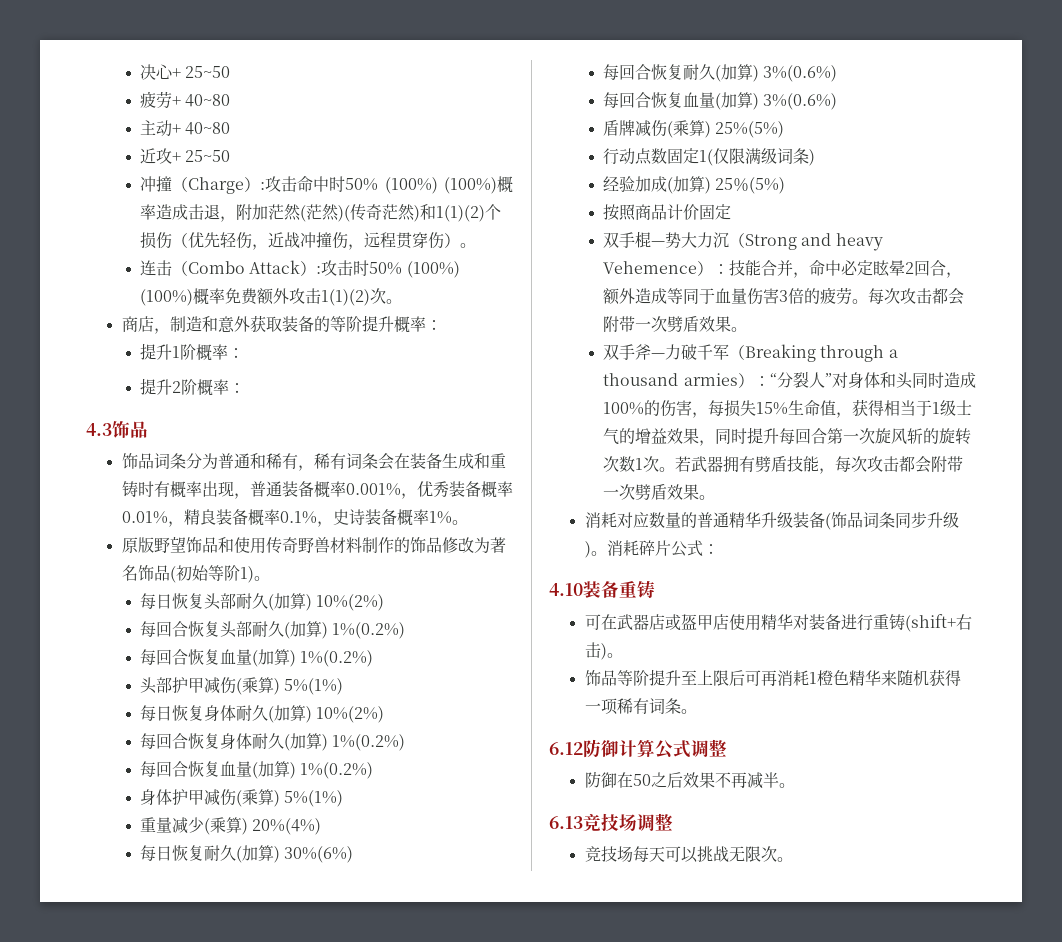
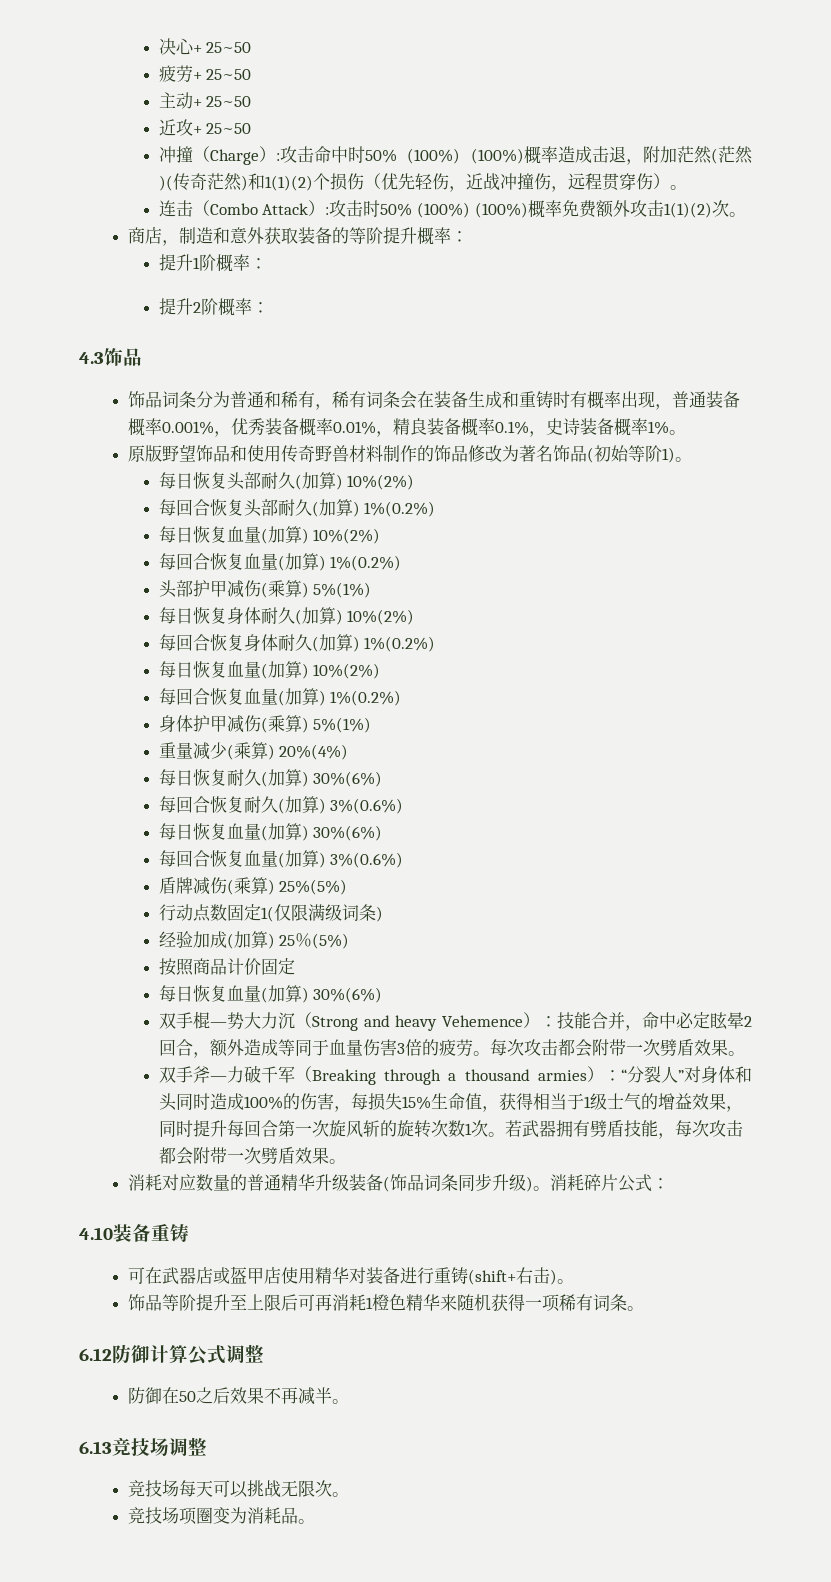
- 疲劳+ 40~80
+ 疲劳+ 25~50
- 主动+ 40~80
+ 主动+ 25~50
  每回合恢复头部耐久(加算) 1%(0.2%)
+ 每日恢复血量(加算) 10%(2%)
  每回合恢复身体耐久(加算) 1%(0.2%)
+ 每日恢复血量(加算) 10%(2%)
  每回合恢复耐久(加算) 3%(0.6%)
+ 每日恢复血量(加算) 30%(6%)
  按照商品计价固定
+ 每日恢复血量(加算) 30%(6%)
+ 竞技场项圈变为消耗品。

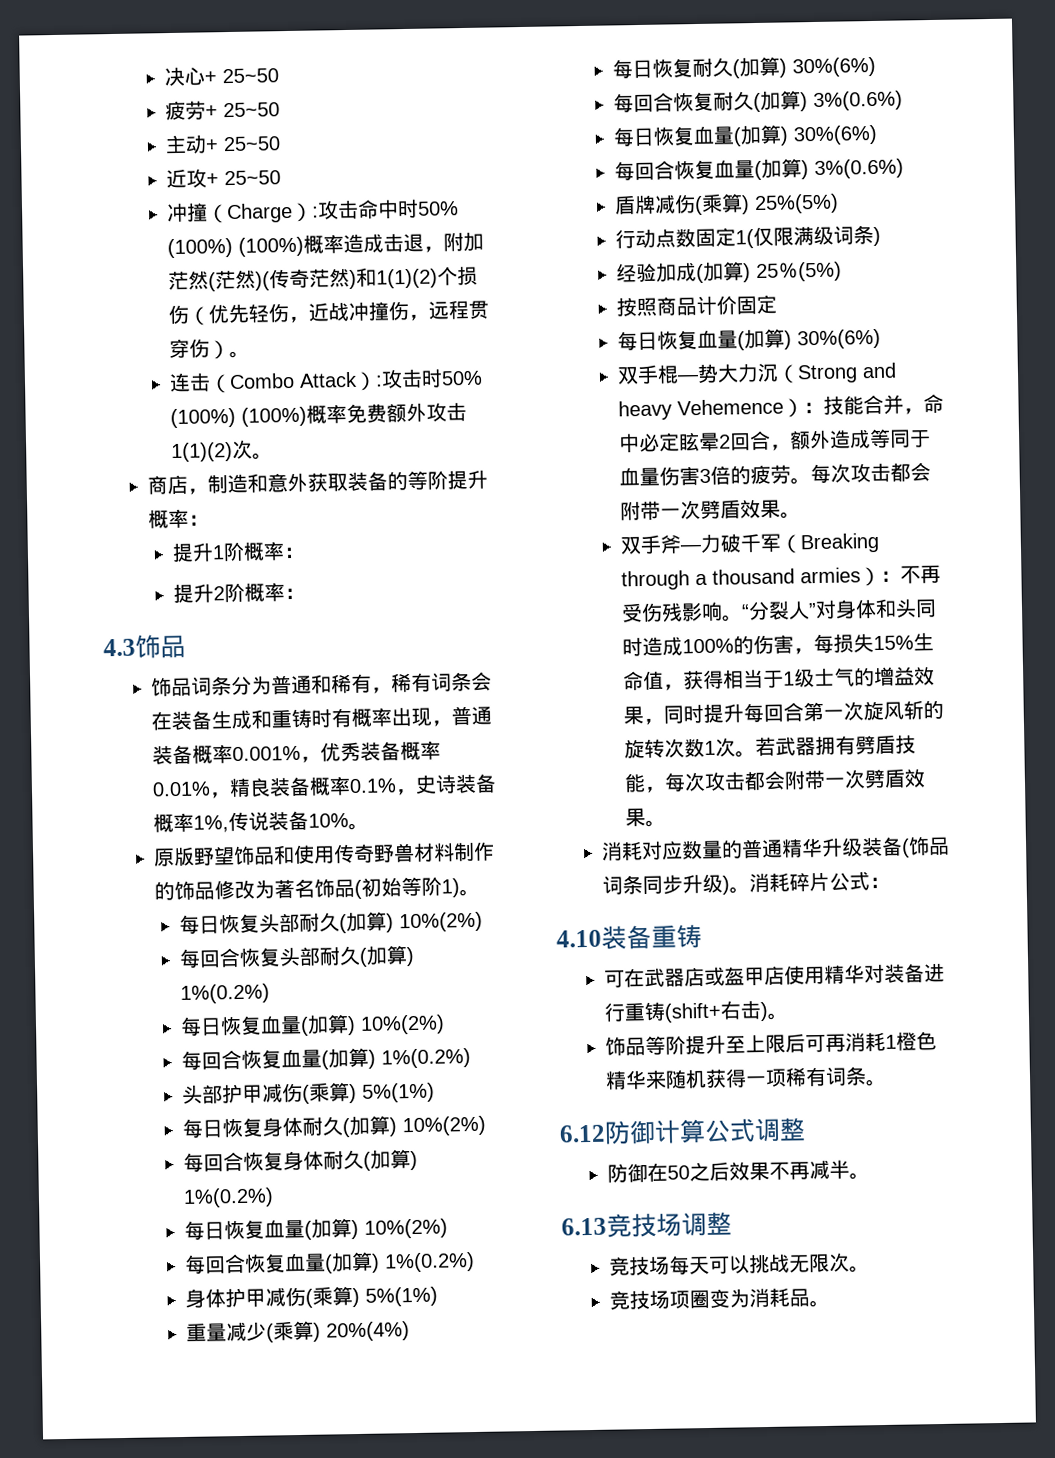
- 饰品词条分为普通和稀有，稀有词条会在装备生成和重铸时有概率出现，普通装备概率0.001%，优秀装备概率0.01%，精良装备概率0.1%，史诗装备概率1%。
+ 饰品词条分为普通和稀有，稀有词条会在装备生成和重铸时有概率出现，普通装备概率0.001%，优秀装备概率0.01%，精良装备概率0.1%，史诗装备概率1%,传说装备10%。
- 双手斧—力破千军（Breaking through a thousand armies）：“分裂人”对身体和头同时造成100%的伤害，每损失15%生命值，获得相当于1级士气的增益效果，同时提升每回合第一次旋风斩的旋转次数1次。
+ 双手斧—力破千军（Breaking through a thousand armies）：不再受伤残影响。“分裂人”对身体和头同时造成100%的伤害，每损失15%生命值，获得相当于1级士气的增益效果，同时提升每回合第一次旋风斩的旋转次数1次。

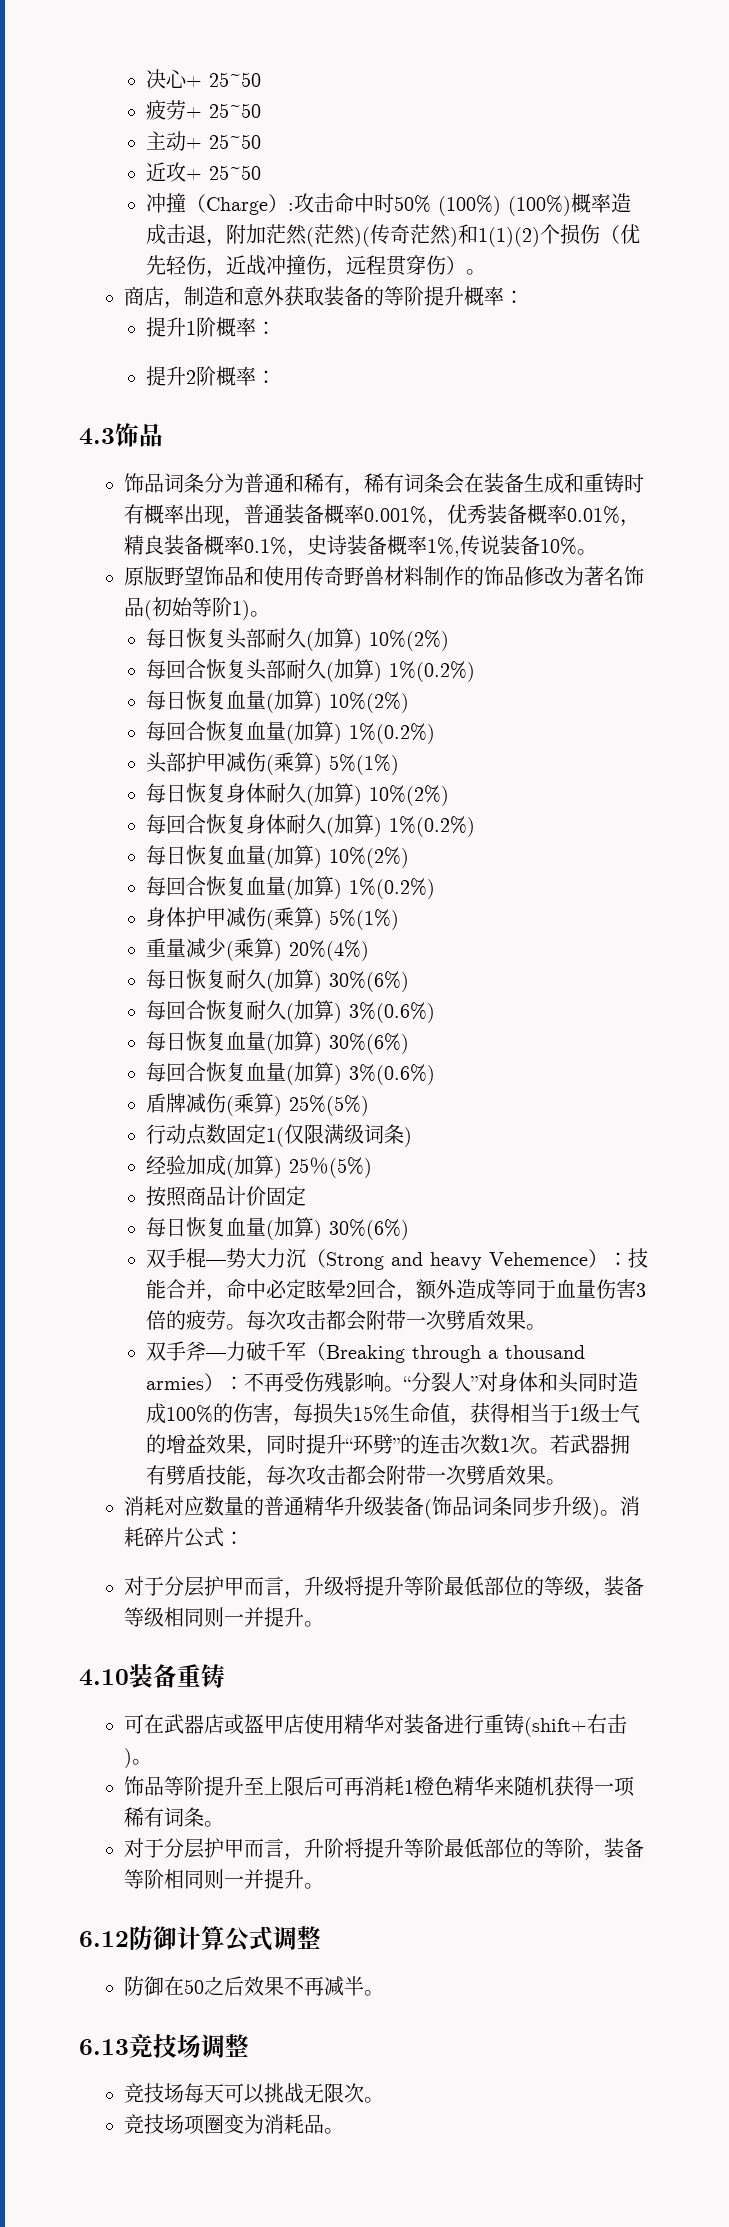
- 连击（Combo Attack）:攻击时50% (100%) (100%)概率免费额外攻击1(1)(2)次。
- “分裂人”对身体和头同时造成100%的伤害，每损失15%生命值，获得相当于1级士气的增益效果，同时提升每回合第一次旋风斩的旋转次数1次。
+ “分裂人”对身体和头同时造成100%的伤害，每损失15%生命值，获得相当于1级士气的增益效果，同时提升“环劈”的连击次数1次。
+ 对于分层护甲而言，升级将提升等阶最低部位的等级，装备等级相同则一并提升。
+ 对于分层护甲而言，升阶将提升等阶最低部位的等阶，装备等阶相同则一并提升。

